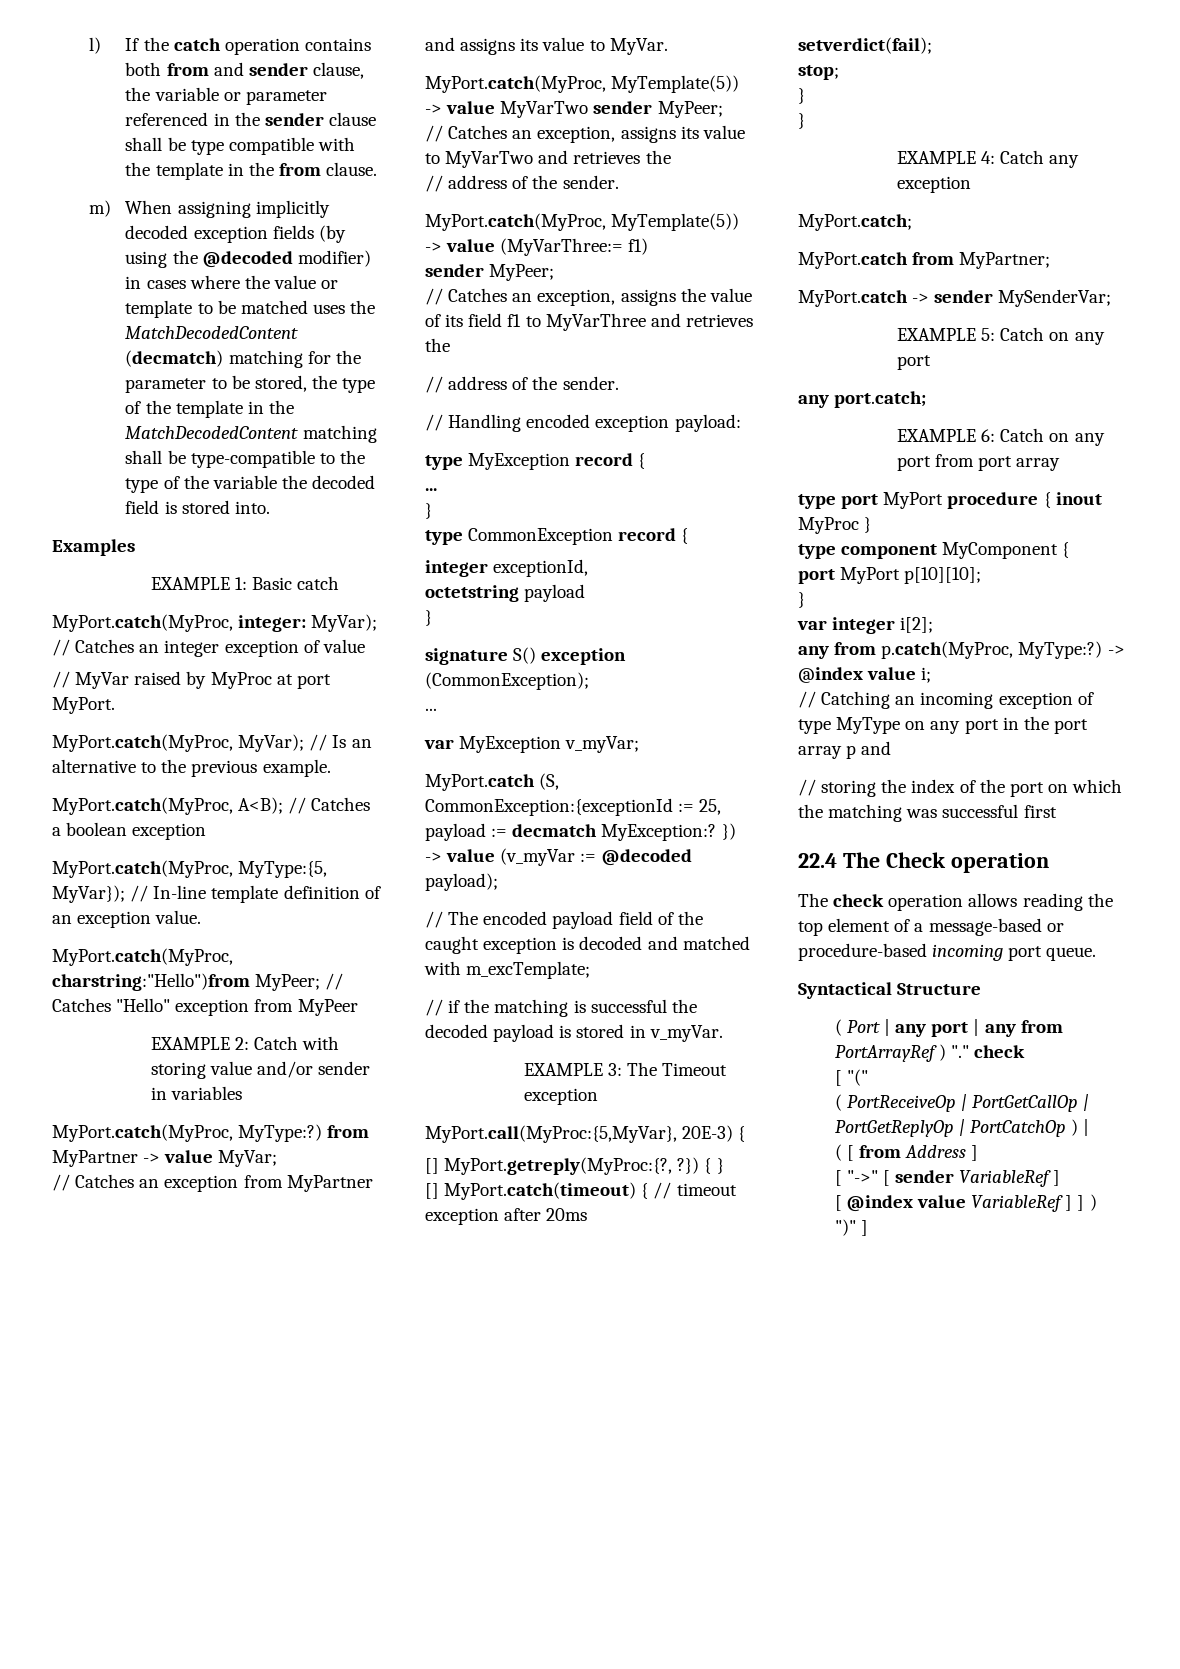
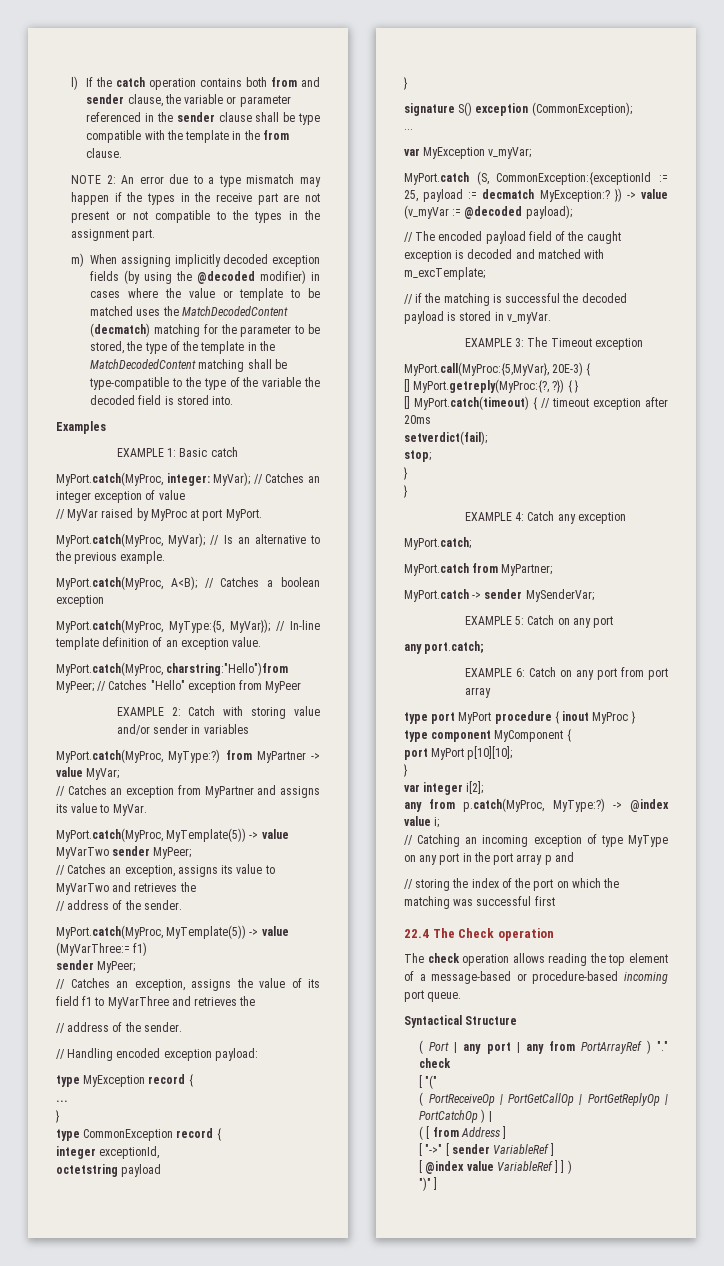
+ NOTE 2: An error due to a type mismatch may happen if the types in the receive part are not present or not compatible to the types in the assignment part.

